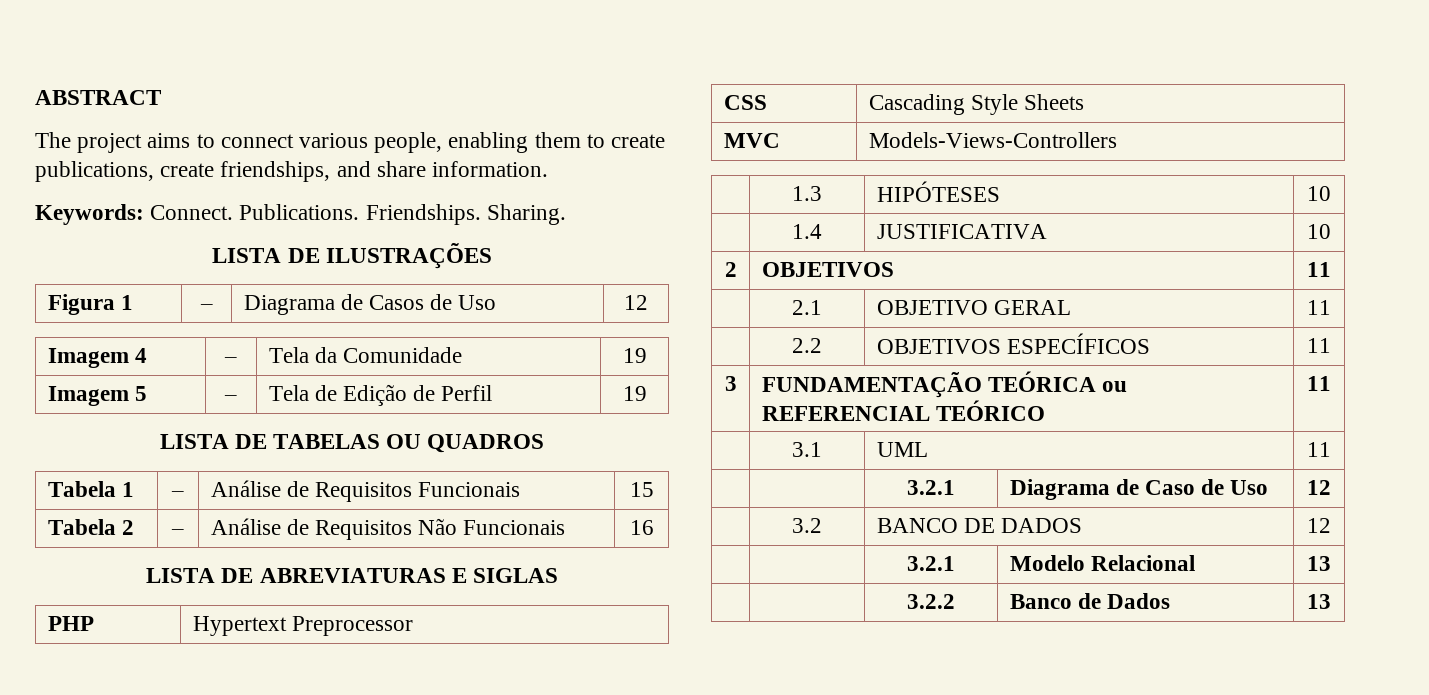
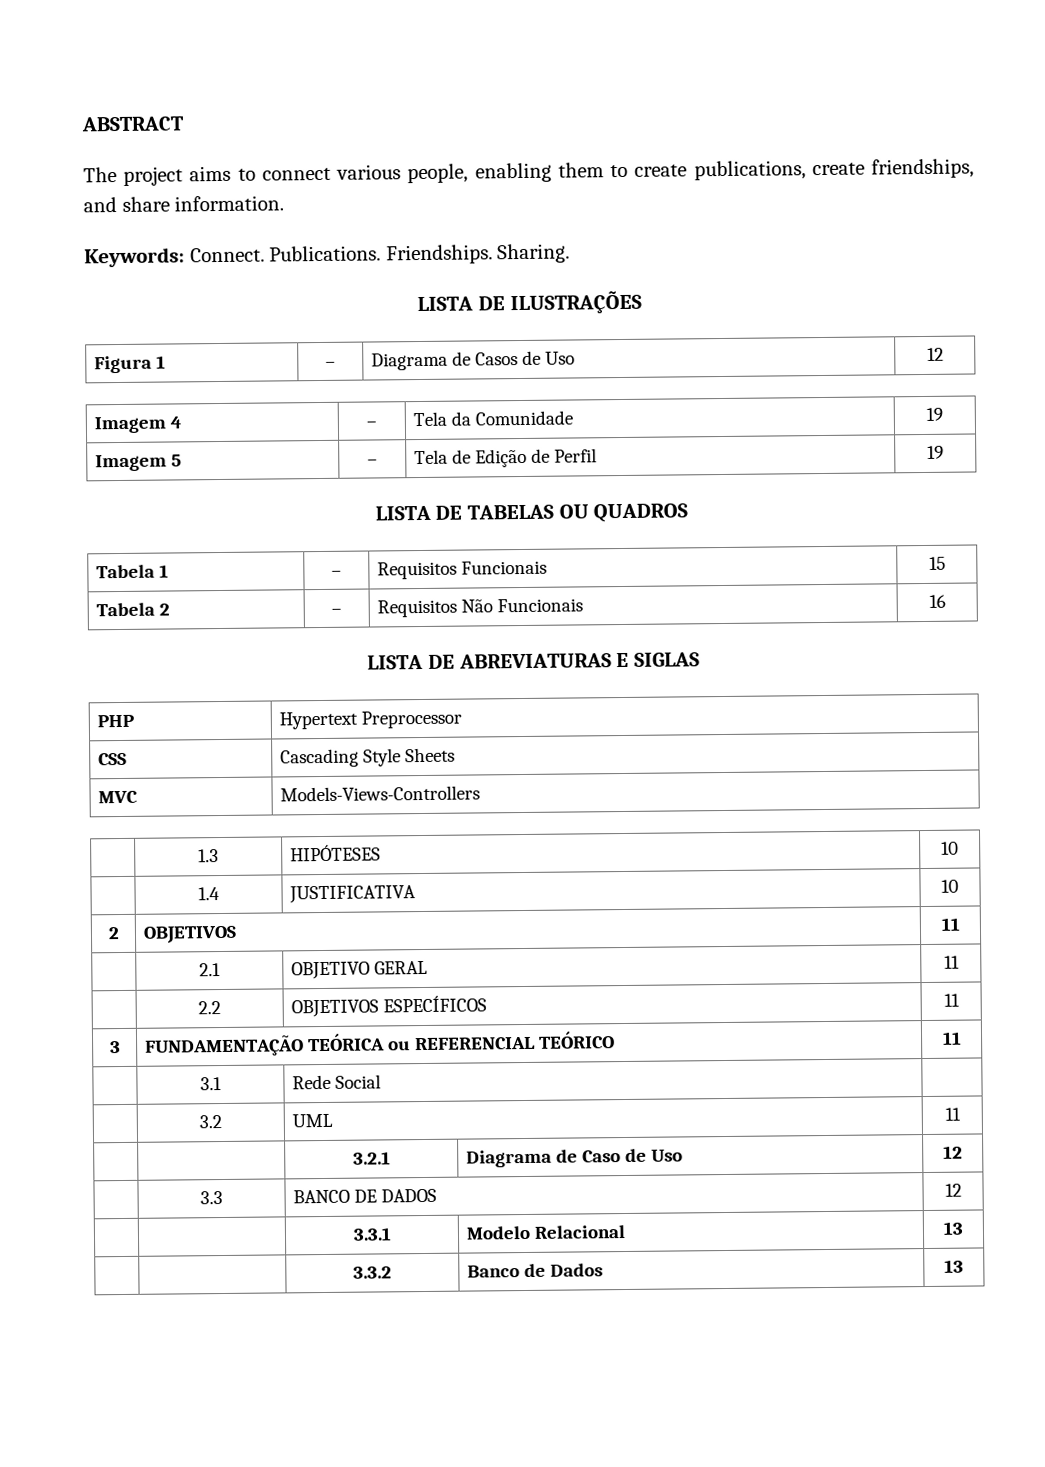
- Tabela 1 | – | Análise de Requisitos Funcionais | 15
+ Tabela 1 | – | Requisitos Funcionais | 15
- Tabela 2 | – | Análise de Requisitos Não Funcionais | 16
+ Tabela 2 | – | Requisitos Não Funcionais | 16
- | 3.1 | UML | 11
+ | 3.1 | Rede Social |
+ | 3.2 | UML | 11
- | 3.2 | BANCO DE DADOS | 12
+ | 3.3 | BANCO DE DADOS | 12
- | | 3.2.1 | Modelo Relacional | 13
+ | | 3.3.1 | Modelo Relacional | 13
- | | 3.2.2 | Banco de Dados | 13
+ | | 3.3.2 | Banco de Dados | 13

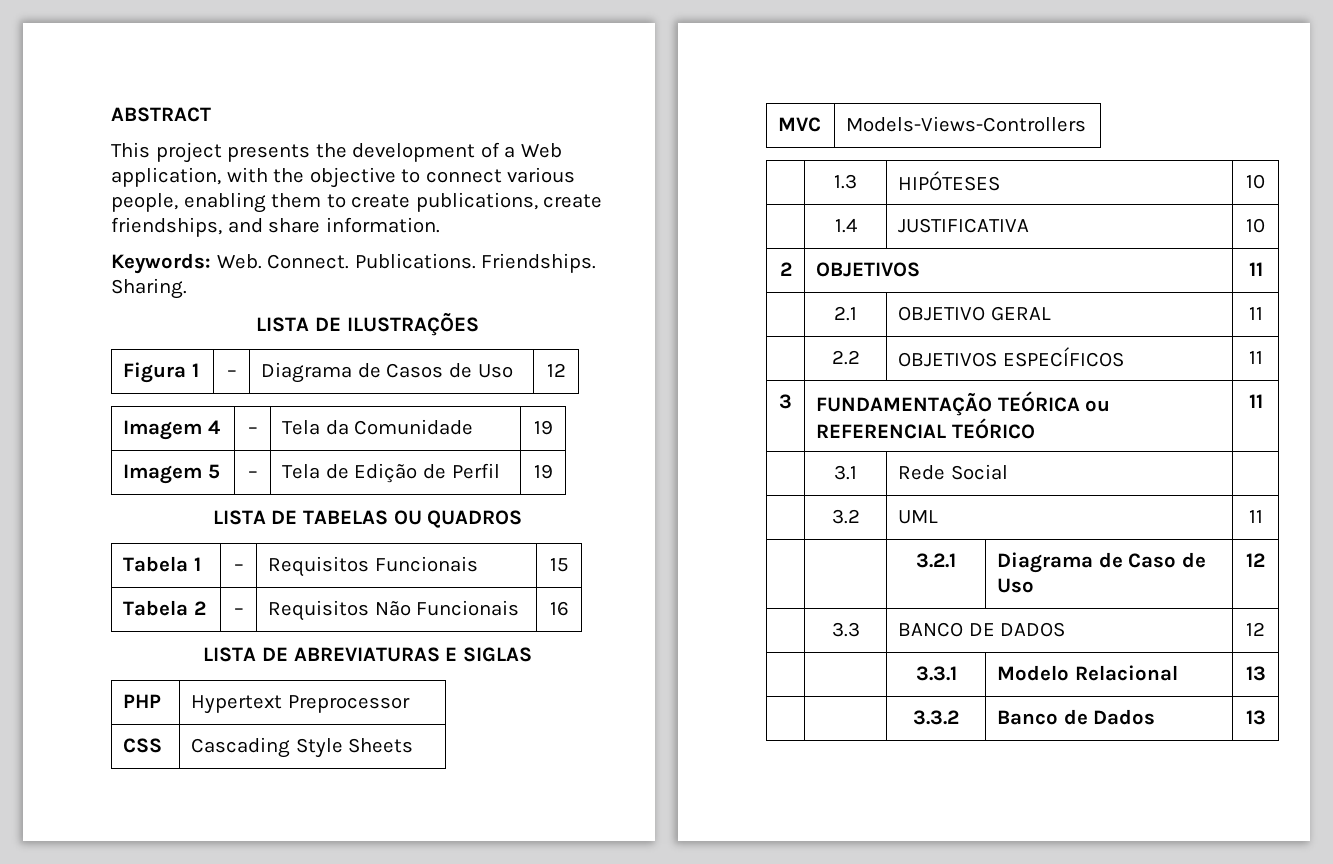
- The project aims to connect various people, enabling them to create publications, create friendships, and share information.
+ This project presents the development of a Web application, with the objective to connect various people, enabling them to create publications, create friendships, and share information.
- Keywords: Connect.
+ Keywords: Web. Connect.

